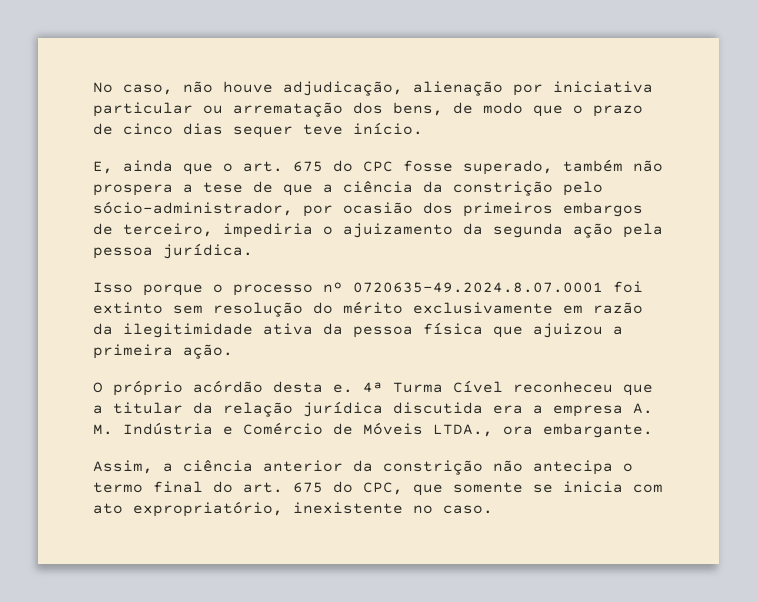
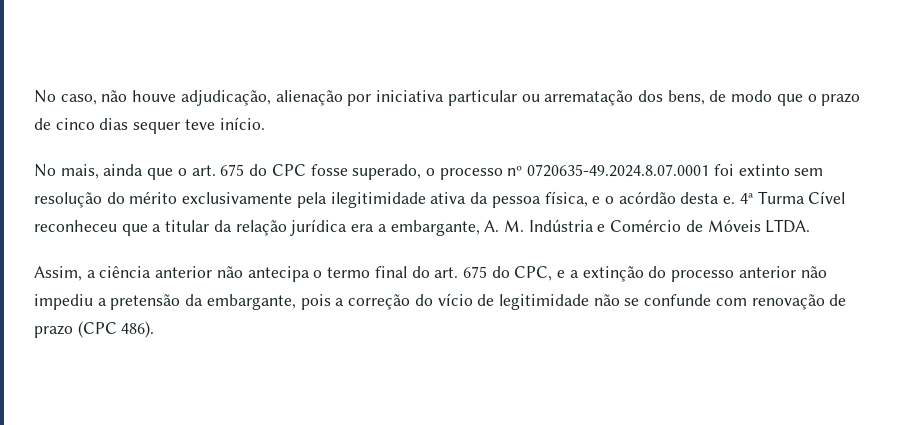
- E, ainda que o art. 675 do CPC fosse superado, também não prospera a tese de que a ciência da constrição pelo sócio-administrador, por ocasião dos primeiros embargos de terceiro, impediria o ajuizamento da segunda ação pela pessoa jurídica.
- Isso porque o processo nº 0720635-49.2024.8.07.0001 foi extinto sem resolução do mérito exclusivamente em razão da ilegitimidade ativa da pessoa física que ajuizou a primeira ação.
- O próprio acórdão desta e.
+ No mais, ainda que o art. 675 do CPC fosse superado, o processo nº 0720635-49.2024.8.07.0001 foi extinto sem resolução do mérito exclusivamente pela ilegitimidade ativa da pessoa física, e o acórdão desta e.
- 4ª Turma Cível reconheceu que a titular da relação jurídica discutida era a empresa A. M. Indústria e Comércio de Móveis LTDA., ora embargante.
+ 4ª Turma Cível reconheceu que a titular da relação jurídica era a embargante, A. M. Indústria e Comércio de Móveis LTDA.
- Assim, a ciência anterior da constrição não antecipa o termo final do art. 675 do CPC, que somente se inicia com ato expropriatório, inexistente no caso.
+ Assim, a ciência anterior não antecipa o termo final do art. 675 do CPC, e a extinção do processo anterior não impediu a pretensão da embargante, pois a correção do vício de legitimidade não se confunde com renovação de prazo (CPC 486).

